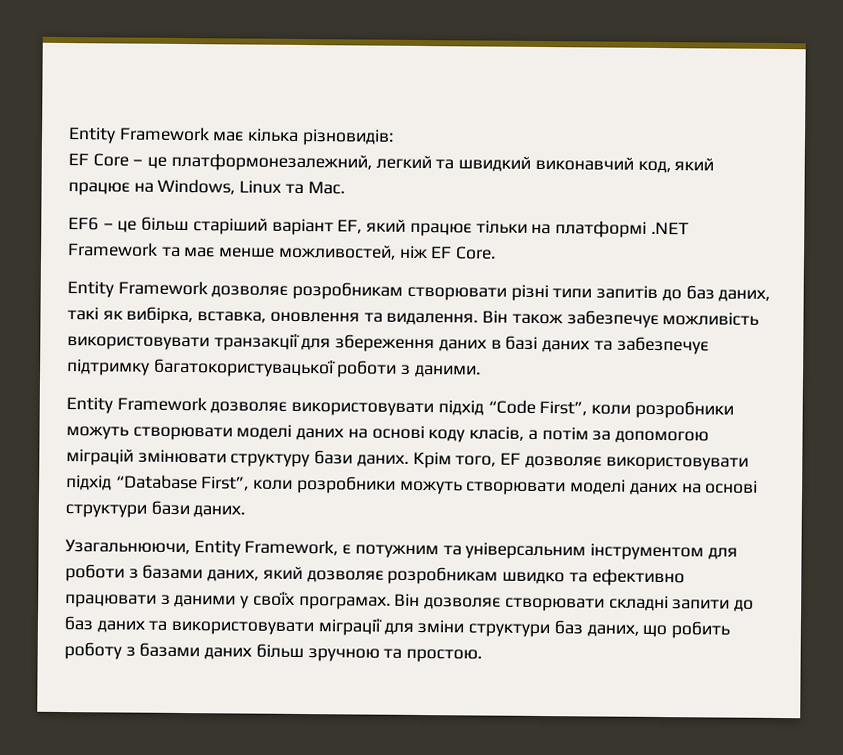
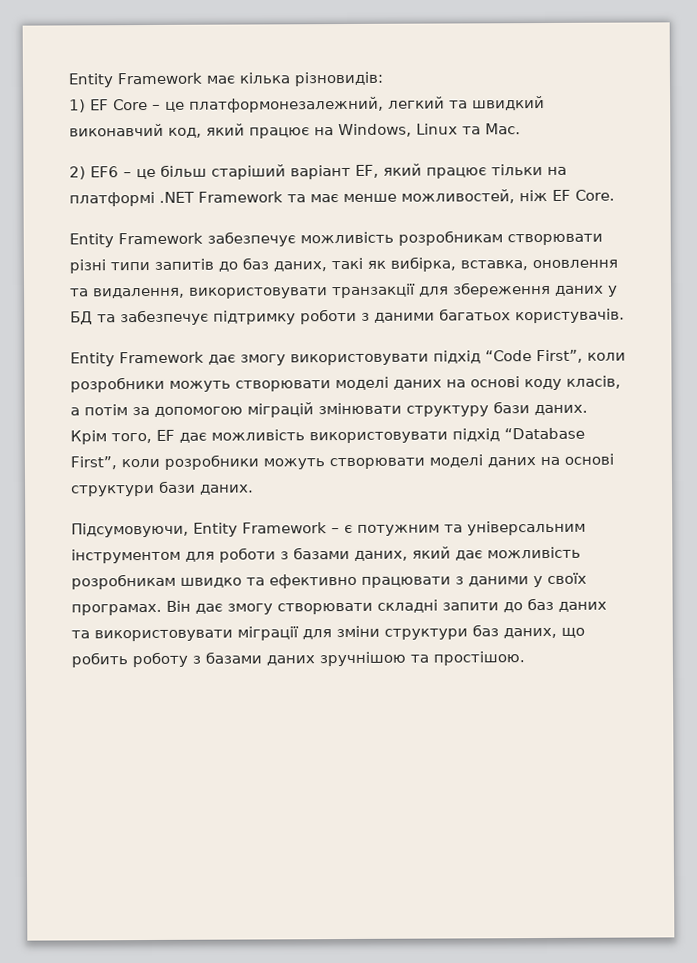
- EF Core – це платформонезалежний, легкий та швидкий виконавчий код, який працює на Windows, Linux та Mac.
+ 1) EF Core – це платформонезалежний, легкий та швидкий виконавчий код, який працює на Windows, Linux та Mac.
- EF6 – це більш старіший варіант EF, який працює тільки на платформі .NET Framework та має менше можливостей, ніж EF Core.
+ 2) EF6 – це більш старіший варіант EF, який працює тільки на платформі .NET Framework та має менше можливостей, ніж EF Core.
- Entity Framework дозволяє розробникам створювати різні типи запитів до баз даних, такі як вибірка, вставка, оновлення та видалення. Він також забезпечує можливість використовувати транзакції для збереження даних в базі даних та забезпечує підтримку багатокористувацької роботи з даними.
- Entity Framework дозволяє використовувати підхід “Code First”, коли розробники можуть створювати моделі даних на основі коду класів, а потім за допомогою міграцій змінювати структуру бази даних.
+ Entity Framework забезпечує можливість розробникам створювати різні типи запитів до баз даних, такі як вибірка, вставка, оновлення та видалення, використовувати транзакції для збереження даних у БД та забезпечує підтримку роботи з даними багатьох користувачів.
+ Entity Framework дає змогу використовувати підхід “Code First”, коли розробники можуть створювати моделі даних на основі коду класів, а потім за допомогою міграцій змінювати структуру бази даних.
- Крім того, EF дозволяє використовувати підхід “Database First”, коли розробники можуть створювати моделі даних на основі структури бази даних.
+ Крім того, EF дає можливість використовувати підхід “Database First”, коли розробники можуть створювати моделі даних на основі структури бази даних.
- Узагальнюючи, Entity Framework, є потужним та універсальним інструментом для роботи з базами даних, який дозволяє розробникам швидко та ефективно працювати з даними у своїх програмах.
+ Підсумовуючи, Entity Framework – є потужним та універсальним інструментом для роботи з базами даних, який дає можливість розробникам швидко та ефективно працювати з даними у своїх програмах.
- Він дозволяє створювати складні запити до баз даних та використовувати міграції для зміни структури баз даних, що робить роботу з базами даних більш зручною та простою.
+ Він дає змогу створювати складні запити до баз даних та використовувати міграції для зміни структури баз даних, що робить роботу з базами даних зручнішою та простішою.

